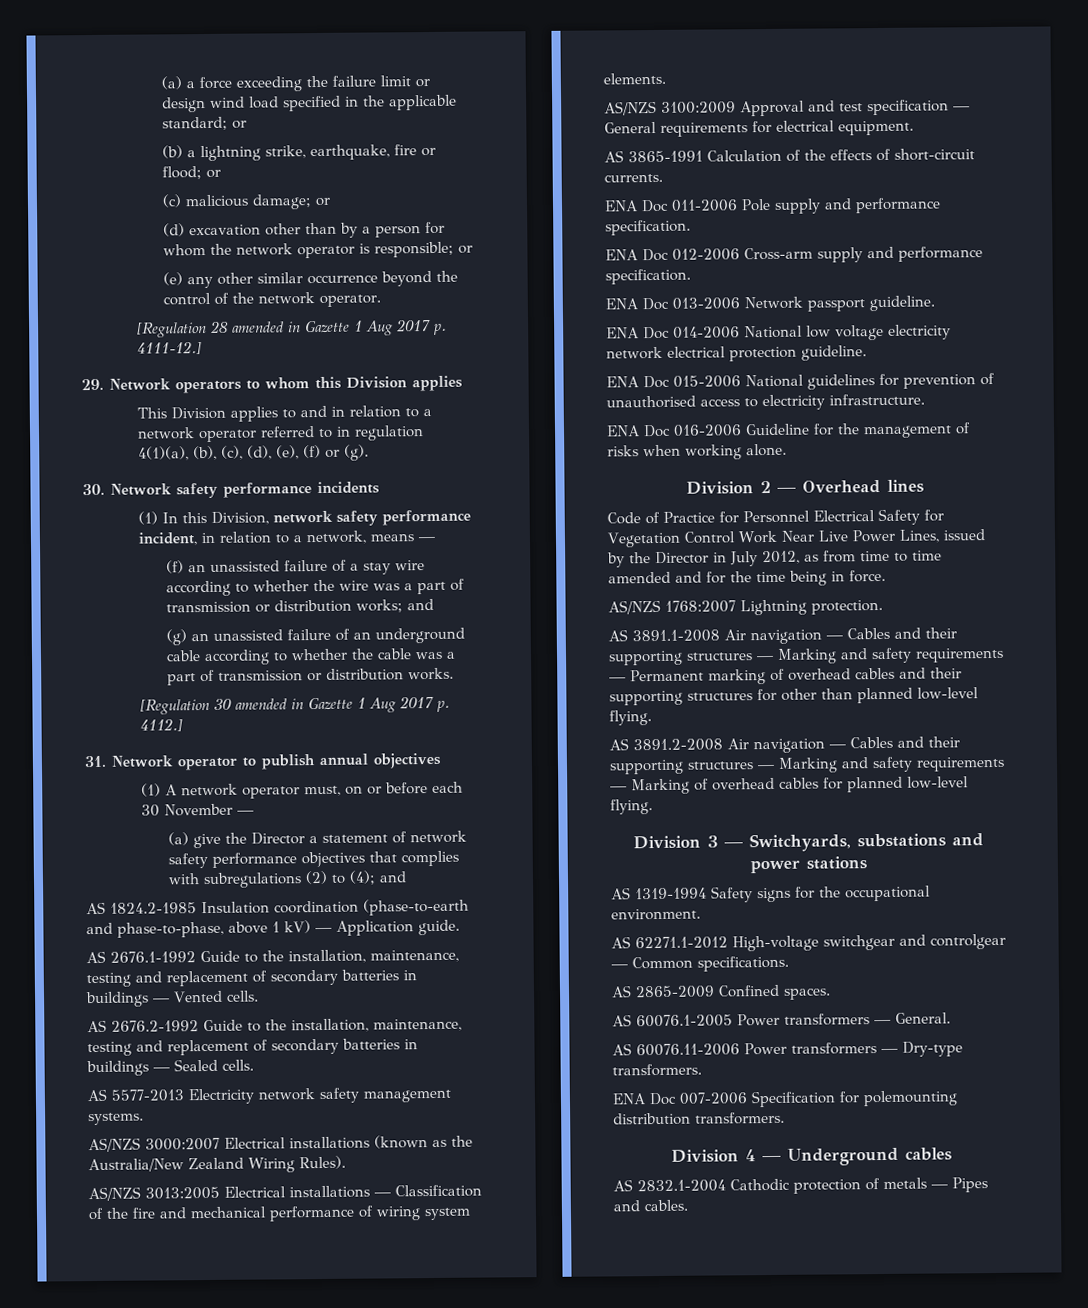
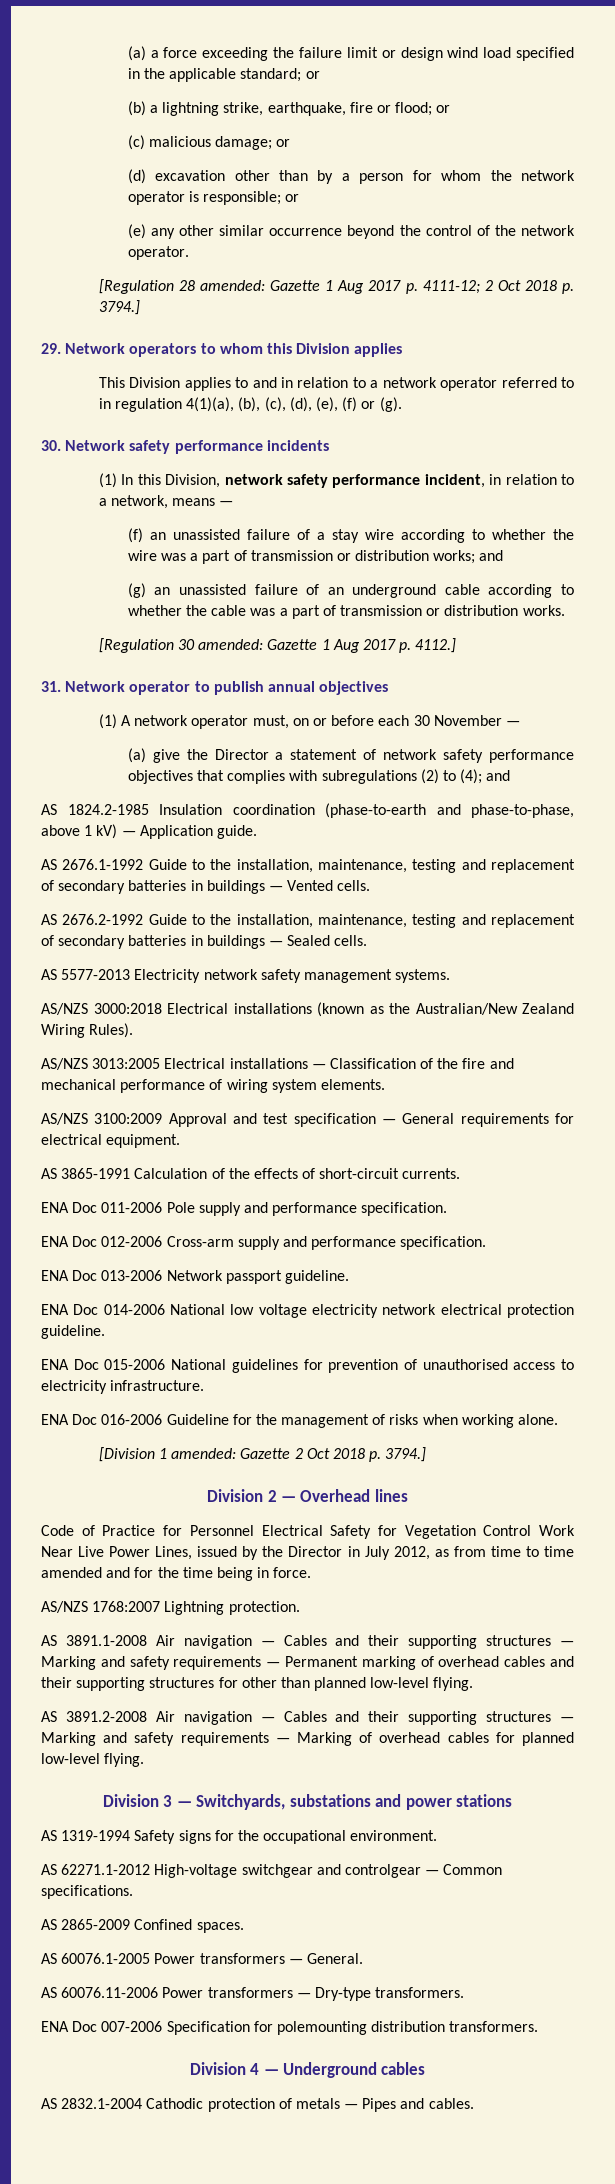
- [Regulation 28 amended in Gazette 1 Aug 2017 p. 4111-12.]
+ [Regulation 28 amended: Gazette 1 Aug 2017 p. 4111-12; 2 Oct 2018 p. 3794.]
- [Regulation 30 amended in Gazette 1 Aug 2017 p. 4112.]
+ [Regulation 30 amended: Gazette 1 Aug 2017 p. 4112.]
- AS/NZS 3000:2007 Electrical installations (known as the Australia/New Zealand Wiring Rules).
+ AS/NZS 3000:2018 Electrical installations (known as the Australian/New Zealand Wiring Rules).
+ [Division 1 amended: Gazette 2 Oct 2018 p. 3794.]

